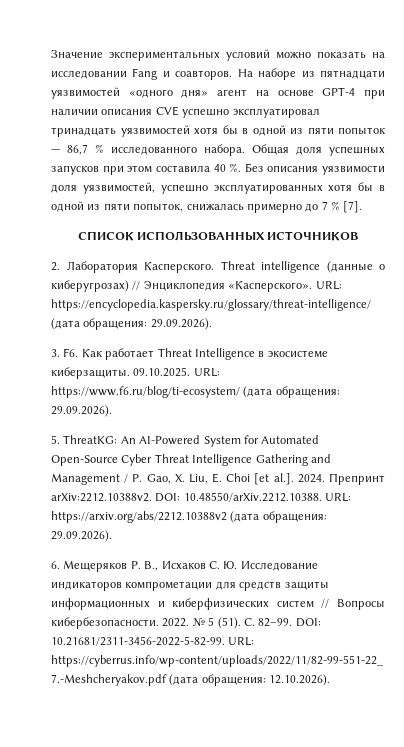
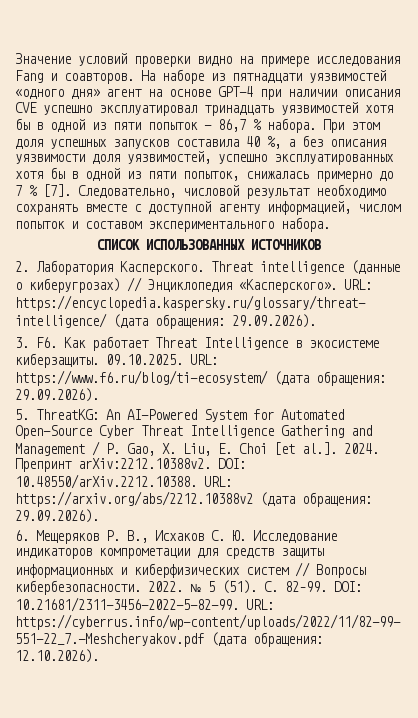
- Значение экспериментальных условий можно показать на исследовании Fang и соавторов.
+ Значение условий проверки видно на примере исследования Fang и соавторов.
- На наборе из пятнадцати уязвимостей «одного дня» агент на основе GPT-4 при наличии описания CVE успешно эксплуатировал тринадцать уязвимостей хотя бы в одной из пяти попыток — 86,7 % исследованного набора. Общая доля успешных запусков при этом составила 40 %. Без описания уязвимости доля уязвимостей, успешно эксплуатированных хотя бы в одной из пяти попыток, снижалась примерно до 7 % [7].
+ На наборе из пятнадцати уязвимостей «одного дня» агент на основе GPT-4 при наличии описания CVE успешно эксплуатировал тринадцать уязвимостей хотя бы в одной из пяти попыток — 86,7 % набора. При этом доля успешных запусков составила 40 %, а без описания уязвимости доля уязвимостей, успешно эксплуатированных хотя бы в одной из пяти попыток, снижалась примерно до 7 % [7]. Следовательно, числовой результат необходимо сохранять вместе с доступной агенту информацией, числом попыток и составом экспериментального набора.

